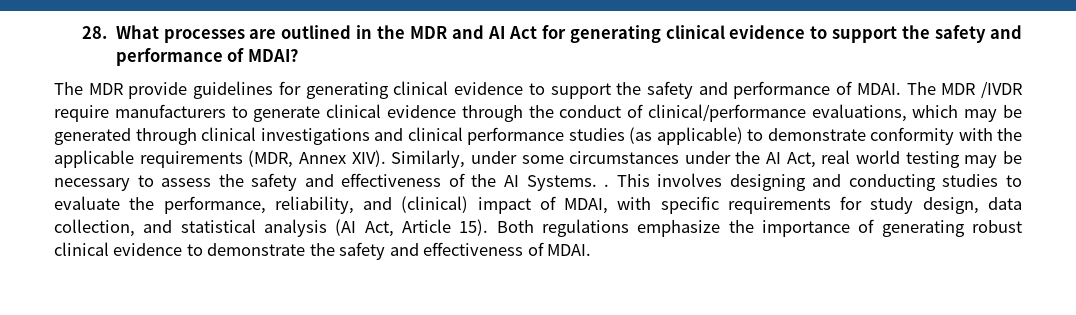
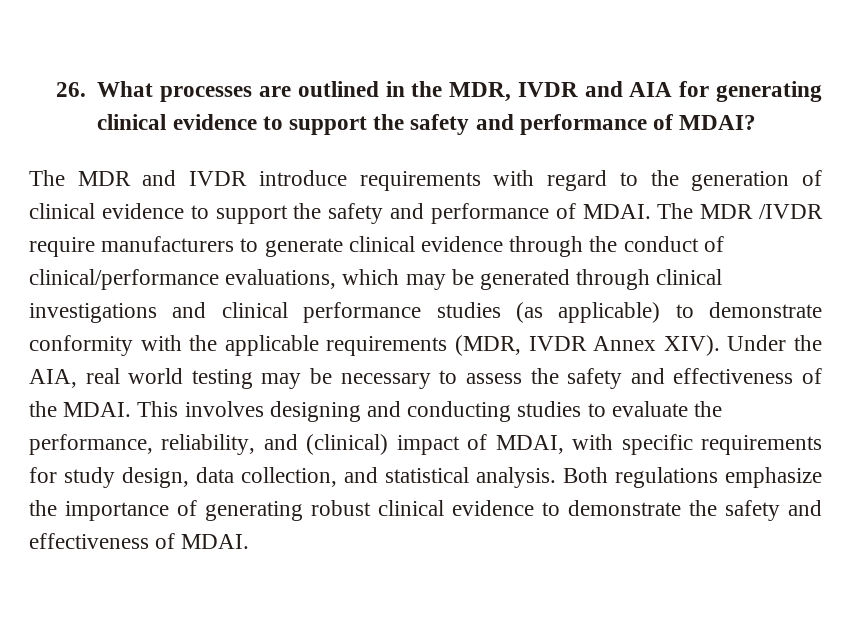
- 28. What processes are outlined in the MDR and AI Act for generating clinical evidence to support the safety and performance of MDAI?
+ 26. What processes are outlined in the MDR, IVDR and AIA for generating clinical evidence to support the safety and performance of MDAI?
- The MDR provide guidelines for generating clinical evidence to support the safety and performance of MDAI.
+ The MDR and IVDR introduce requirements with regard to the generation of clinical evidence to support the safety and performance of MDAI.
- The MDR /IVDR require manufacturers to generate clinical evidence through the conduct of clinical/performance evaluations, which may be generated through clinical investigations and clinical performance studies (as applicable) to demonstrate conformity with the applicable requirements (MDR, Annex XIV).
+ The MDR /IVDR require manufacturers to generate clinical evidence through the conduct of clinical/performance evaluations, which may be generated through clinical investigations and clinical performance studies (as applicable) to demonstrate conformity with the applicable requirements (MDR, IVDR Annex XIV).
- Similarly, under some circumstances under the AI Act, real world testing may be necessary to assess the safety and effectiveness of the AI Systems. .
+ Under the AIA, real world testing may be necessary to assess the safety and effectiveness of the MDAI.
- This involves designing and conducting studies to evaluate the performance, reliability, and (clinical) impact of MDAI, with specific requirements for study design, data collection, and statistical analysis (AI Act, Article 15).
+ This involves designing and conducting studies to evaluate the performance, reliability, and (clinical) impact of MDAI, with specific requirements for study design, data collection, and statistical analysis.

